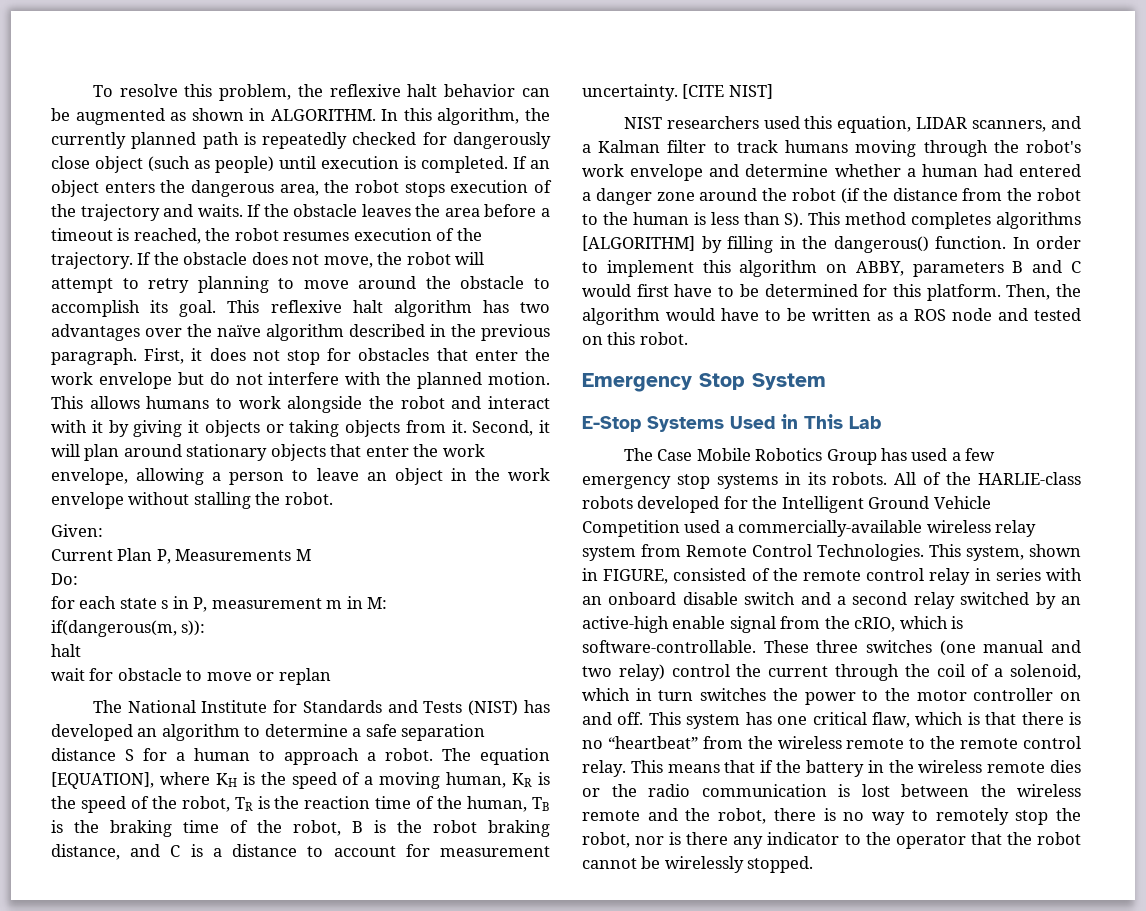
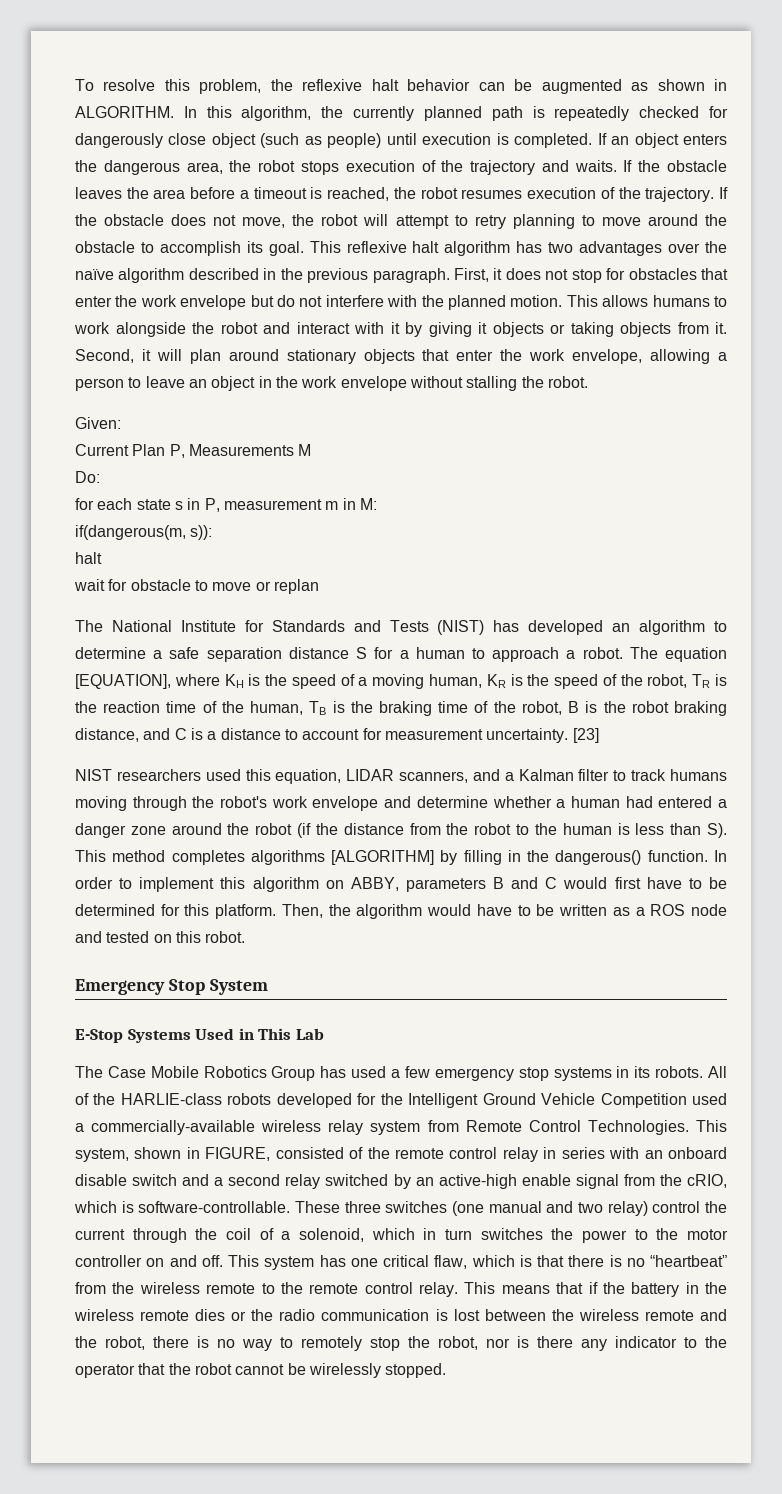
- [CITE NIST]
+ [23]

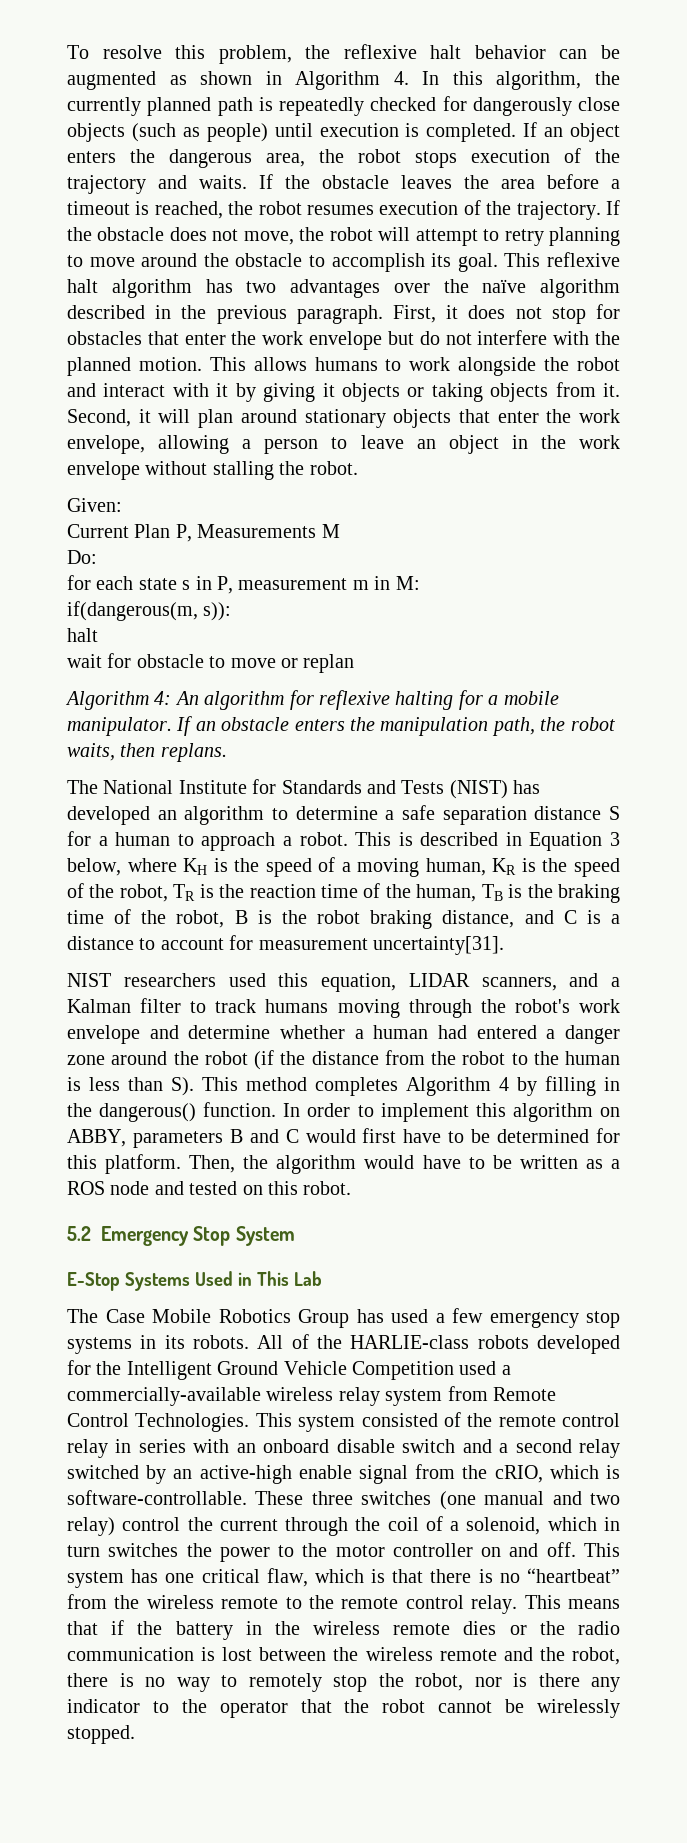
- To resolve this problem, the reflexive halt behavior can be augmented as shown in ALGORITHM. In this algorithm, the currently planned path is repeatedly checked for dangerously close object (such as people) until execution is completed.
+ To resolve this problem, the reflexive halt behavior can be augmented as shown in Algorithm 4. In this algorithm, the currently planned path is repeatedly checked for dangerously close objects (such as people) until execution is completed.
+ Algorithm 4: An algorithm for reflexive halting for a mobile manipulator. If an obstacle enters the manipulation path, the robot waits, then replans.
- The equation [EQUATION], where KH is the speed of a moving human, KR is the speed of the robot, TR is the reaction time of the human, TB is the braking time of the robot, B is the robot braking distance, and C is a distance to account for measurement uncertainty. [23]
+ This is described in Equation 3 below, where KH is the speed of a moving human, KR is the speed of the robot, TR is the reaction time of the human, TB is the braking time of the robot, B is the robot braking distance, and C is a distance to account for measurement uncertainty[31].
- NIST researchers used this equation, LIDAR scanners, and a Kalman filter to track humans moving through the robot's work envelope and determine whether a human had entered a danger zone around the robot (if the distance from the robot to the human is less than S). This method completes algorithms [ALGORITHM] by filling in the dangerous() function.
+ NIST researchers used this equation, LIDAR scanners, and a Kalman filter to track humans moving through the robot's work envelope and determine whether a human had entered a danger zone around the robot (if the distance from the robot to the human is less than S). This method completes Algorithm 4 by filling in the dangerous() function.
- Emergency Stop System
+ 5.2 Emergency Stop System
- This system, shown in FIGURE, consisted of the remote control relay in series with an onboard disable switch and a second relay switched by an active-high enable signal from the cRIO, which is software-controllable.
+ This system consisted of the remote control relay in series with an onboard disable switch and a second relay switched by an active-high enable signal from the cRIO, which is software-controllable.

